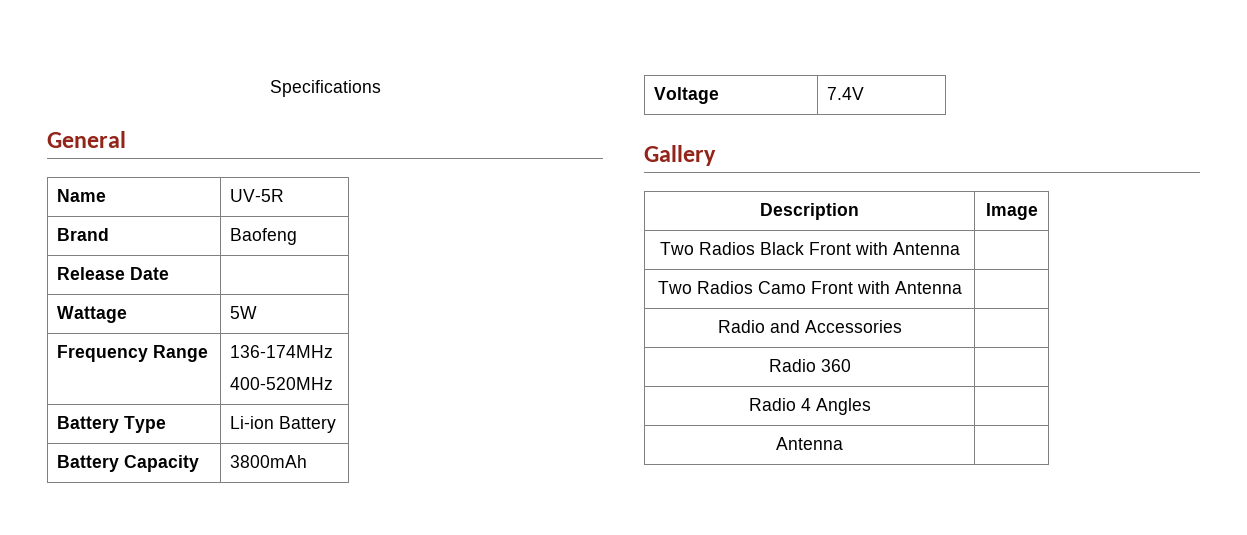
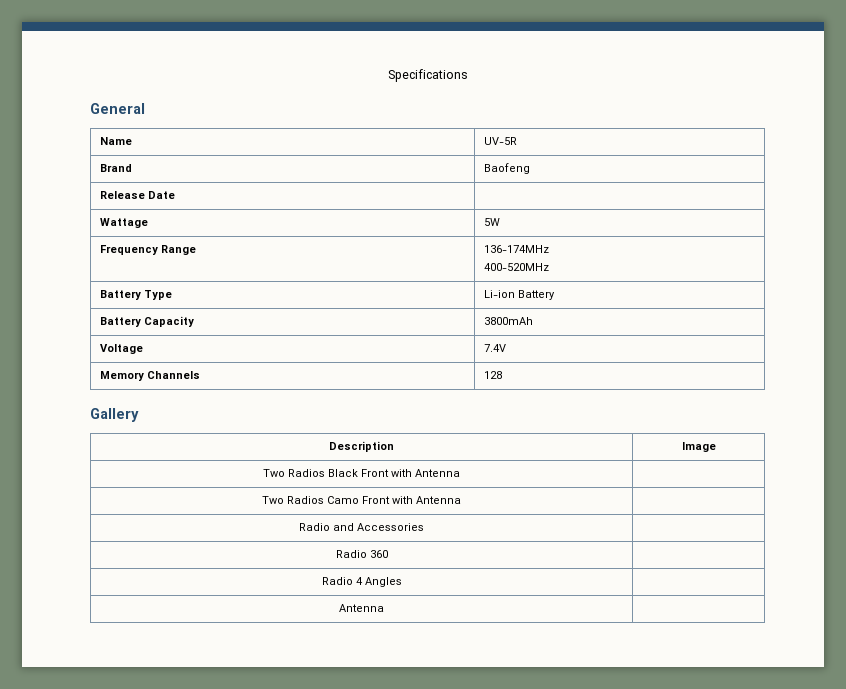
+ Memory Channels | 128

